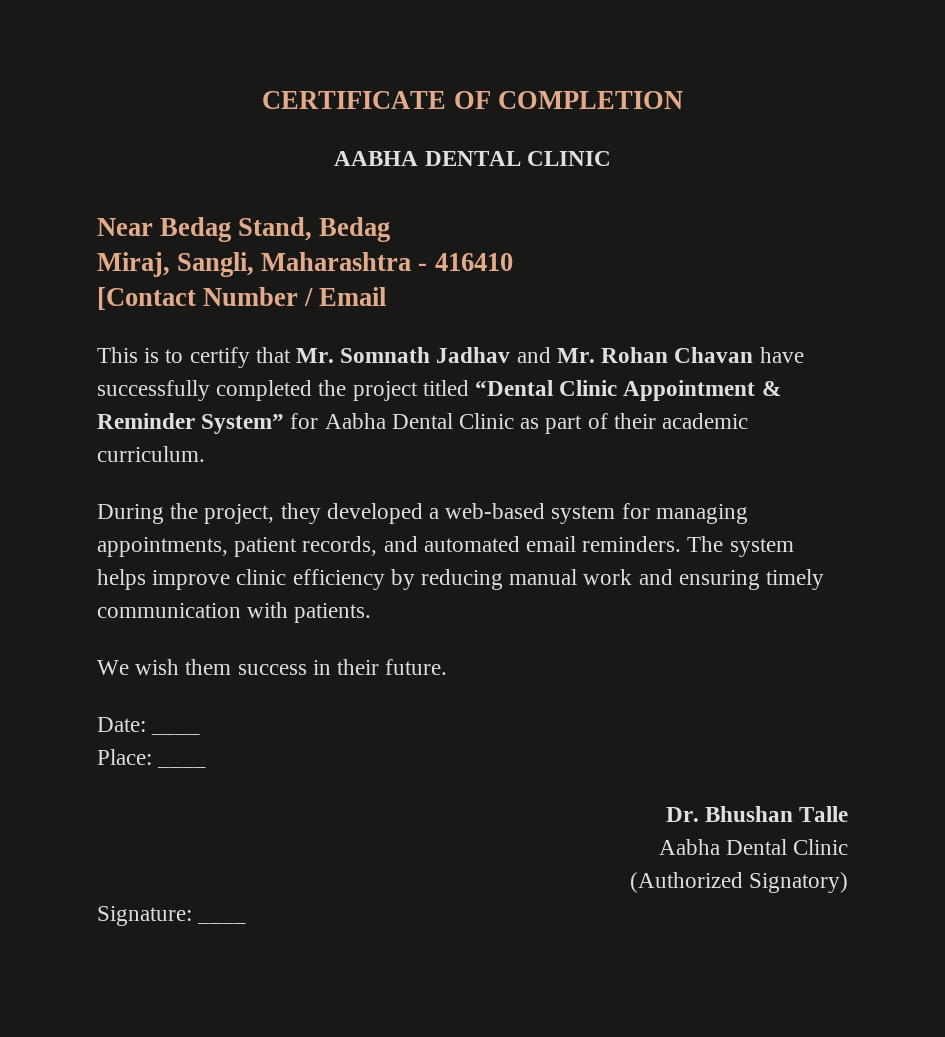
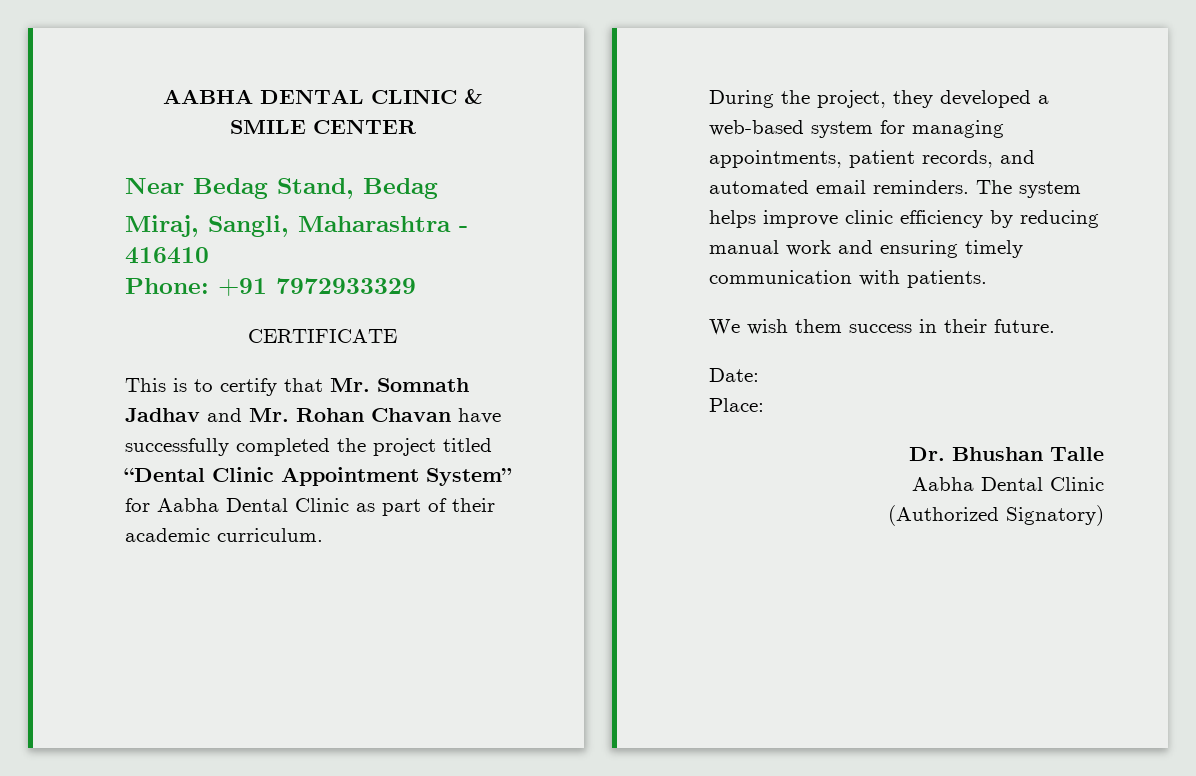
- CERTIFICATE OF COMPLETION
- AABHA DENTAL CLINIC
+ AABHA DENTAL CLINIC & SMILE CENTER
- [Contact Number / Email
+ Phone: +91 7972933329
+ CERTIFICATE
- This is to certify that Mr. Somnath Jadhav and Mr. Rohan Chavan have successfully completed the project titled “Dental Clinic Appointment & Reminder System” for Aabha Dental Clinic as part of their academic curriculum.
+ This is to certify that Mr. Somnath Jadhav and Mr. Rohan Chavan have successfully completed the project titled “Dental Clinic Appointment System” for Aabha Dental Clinic as part of their academic curriculum.
- Date: ____
+ Date:
- Place: ____
+ Place:
- Signature: ____

